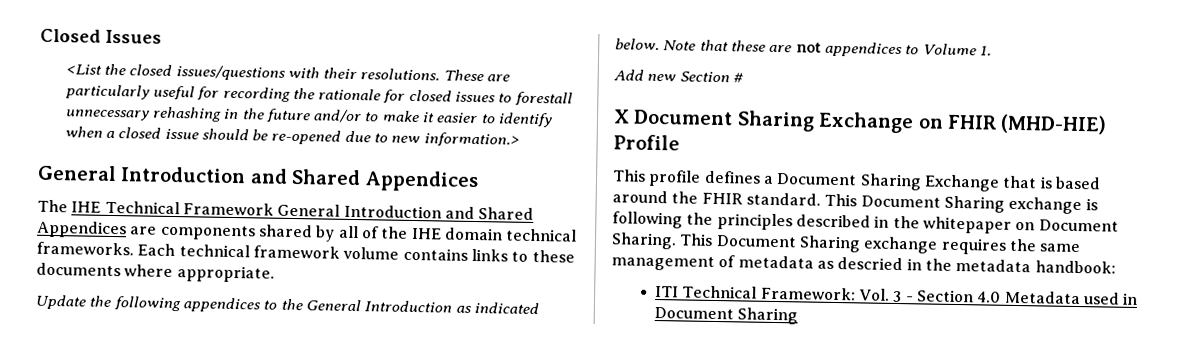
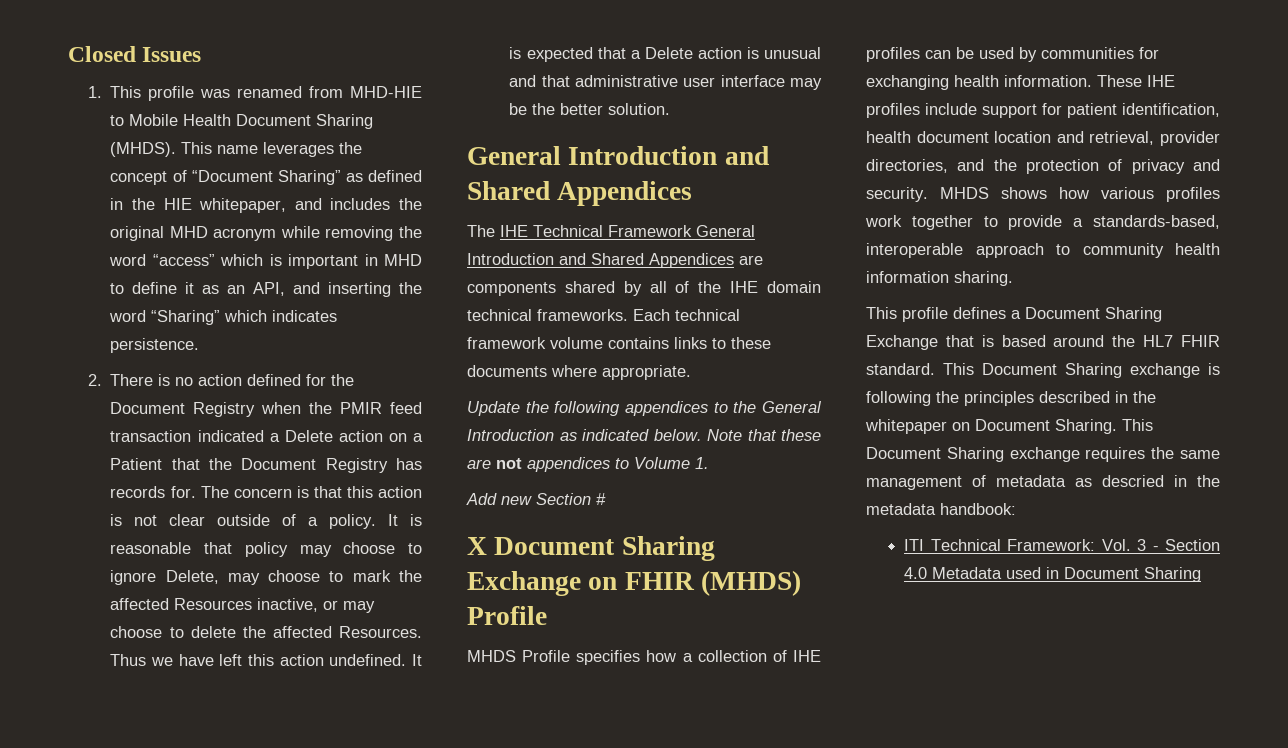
- <List the closed issues/questions with their resolutions. These are particularly useful for recording the rationale for closed issues to forestall unnecessary rehashing in the future and/or to make it easier to identify when a closed issue should be re-opened due to new information.>
+ 1. This profile was renamed from MHD-HIE to Mobile Health Document Sharing (MHDS). This name leverages the concept of “Document Sharing” as defined in the HIE whitepaper, and includes the original MHD acronym while removing the word “access” which is important in MHD to define it as an API, and inserting the word “Sharing” which indicates persistence.
+ 2. There is no action defined for the Document Registry when the PMIR feed transaction indicated a Delete action on a Patient that the Document Registry has records for. The concern is that this action is not clear outside of a policy. It is reasonable that policy may choose to ignore Delete, may choose to mark the affected Resources inactive, or may choose to delete the affected Resources. Thus we have left this action undefined. It is expected that a Delete action is unusual and that administrative user interface may be the better solution.
- X Document Sharing Exchange on FHIR (MHD-HIE) Profile
+ X Document Sharing Exchange on FHIR (MHDS) Profile
+ MHDS Profile specifies how a collection of IHE profiles can be used by communities for exchanging health information. These IHE profiles include support for patient identification, health document location and retrieval, provider directories, and the protection of privacy and security. MHDS shows how various profiles work together to provide a standards-based, interoperable approach to community health information sharing.
- This profile defines a Document Sharing Exchange that is based around the FHIR standard.
+ This profile defines a Document Sharing Exchange that is based around the HL7 FHIR standard.

